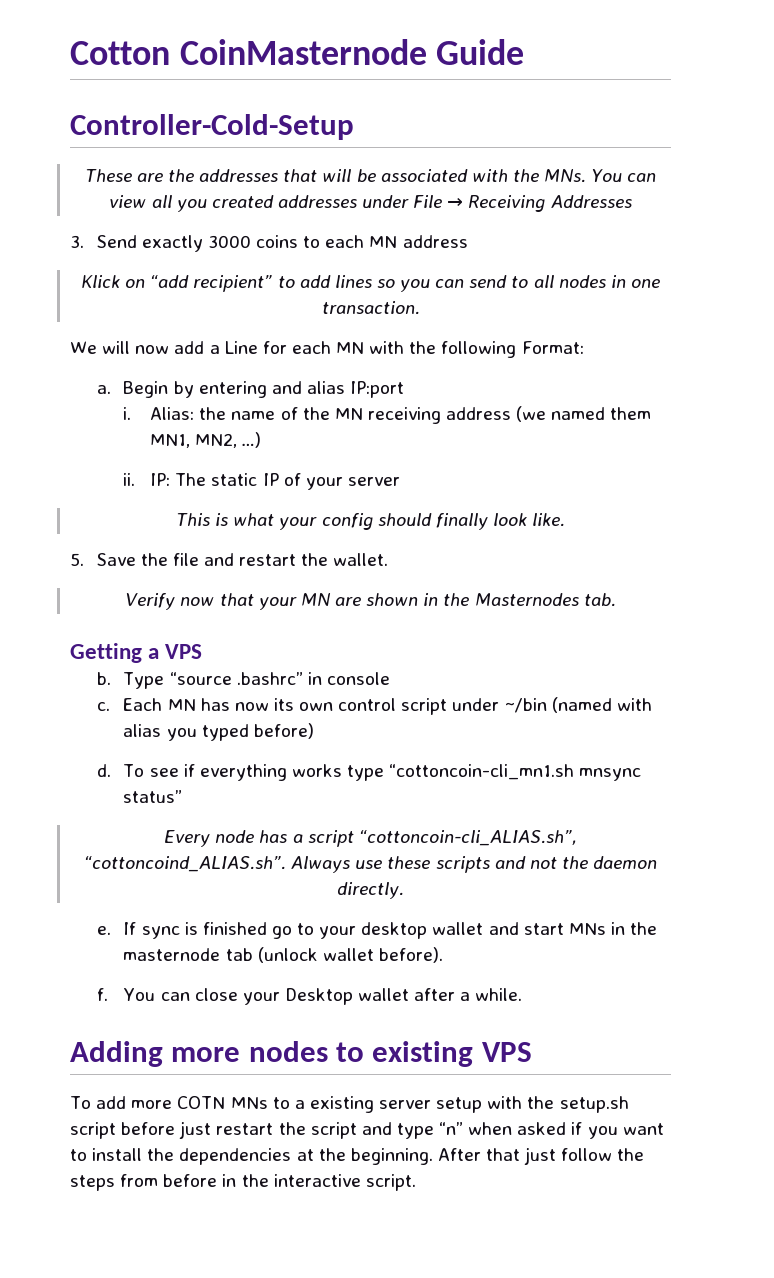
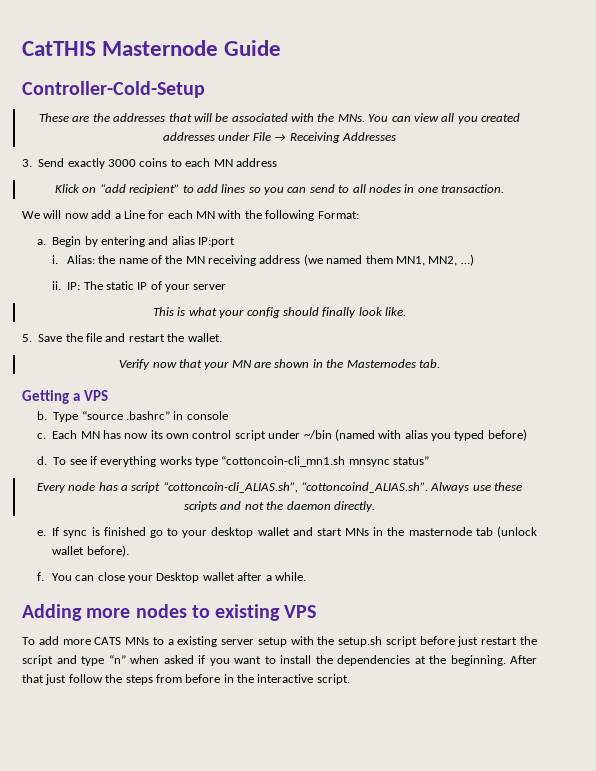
- Cotton CoinMasternode Guide
+ CatTHIS Masternode Guide
- To add more COTN MNs to a existing server setup with the setup.sh script before just restart the script and type “n” when asked if you want to install the dependencies at the beginning.
+ To add more CATS MNs to a existing server setup with the setup.sh script before just restart the script and type “n” when asked if you want to install the dependencies at the beginning.

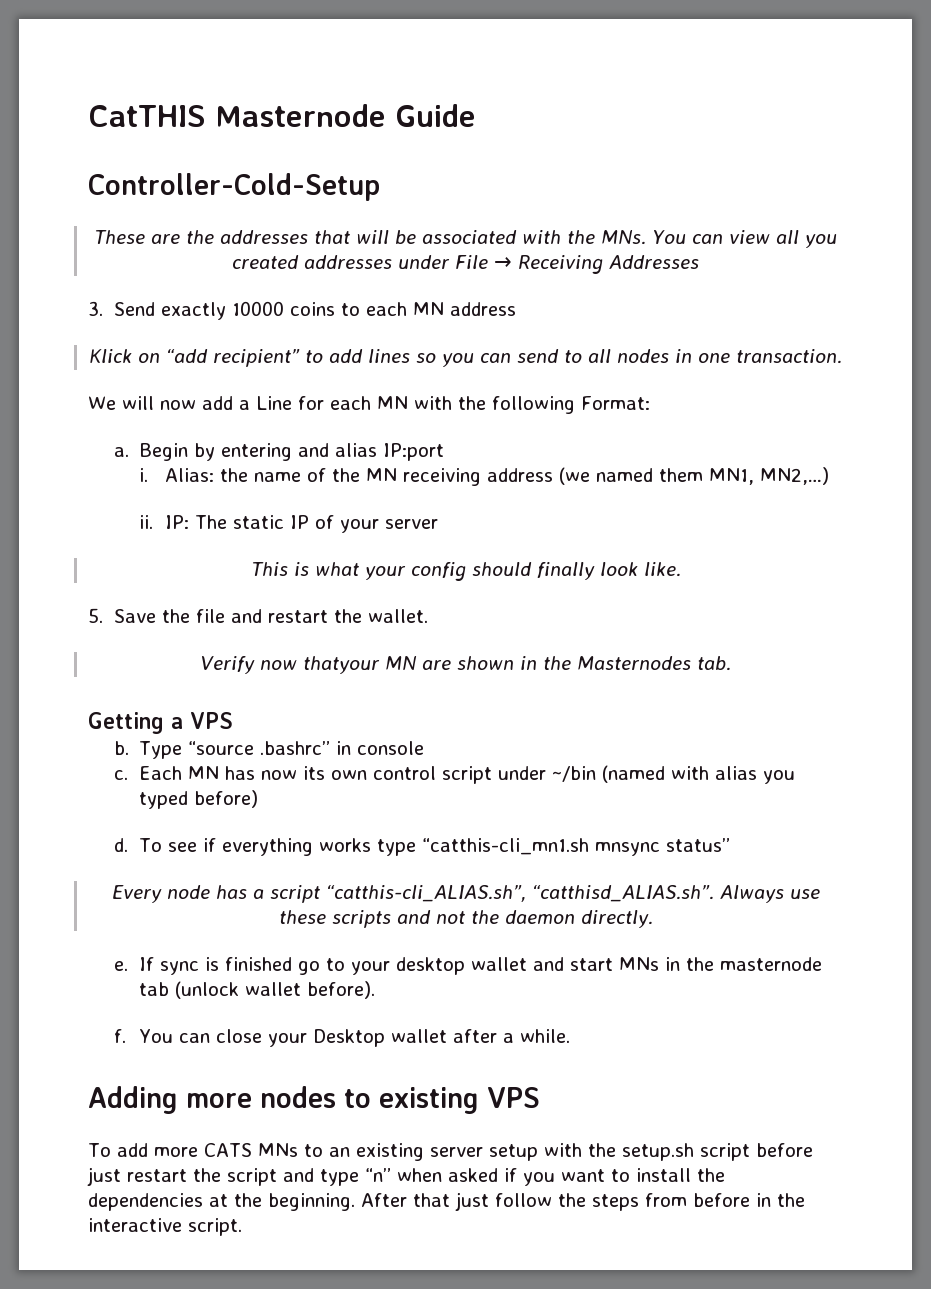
- 3. Send exactly 3000 coins to each MN address
+ 3. Send exactly 10000 coins to each MN address
- Alias: the name of the MN receiving address (we named them MN1, MN2, …)
+ Alias: the name of the MN receiving address (we named them MN1, MN2,…)
- Verify now that your MN are shown in the Masternodes tab.
+ Verify now thatyour MN are shown in the Masternodes tab.
- To see if everything works type “cottoncoin-cli_mn1.sh mnsync status”
+ To see if everything works type “catthis-cli_mn1.sh mnsync status”
- Every node has a script “cottoncoin-cli_ALIAS.sh”, “cottoncoind_ALIAS.sh”. Always use these scripts and not the daemon directly.
+ Every node has a script “catthis-cli_ALIAS.sh”, “catthisd_ALIAS.sh”. Always use these scripts and not the daemon directly.
- To add more CATS MNs to a existing server setup with the setup.sh script before just restart the script and type “n” when asked if you want to install the dependencies at the beginning.
+ To add more CATS MNs to an existing server setup with the setup.sh script before just restart the script and type “n” when asked if you want to install the dependencies at the beginning.

